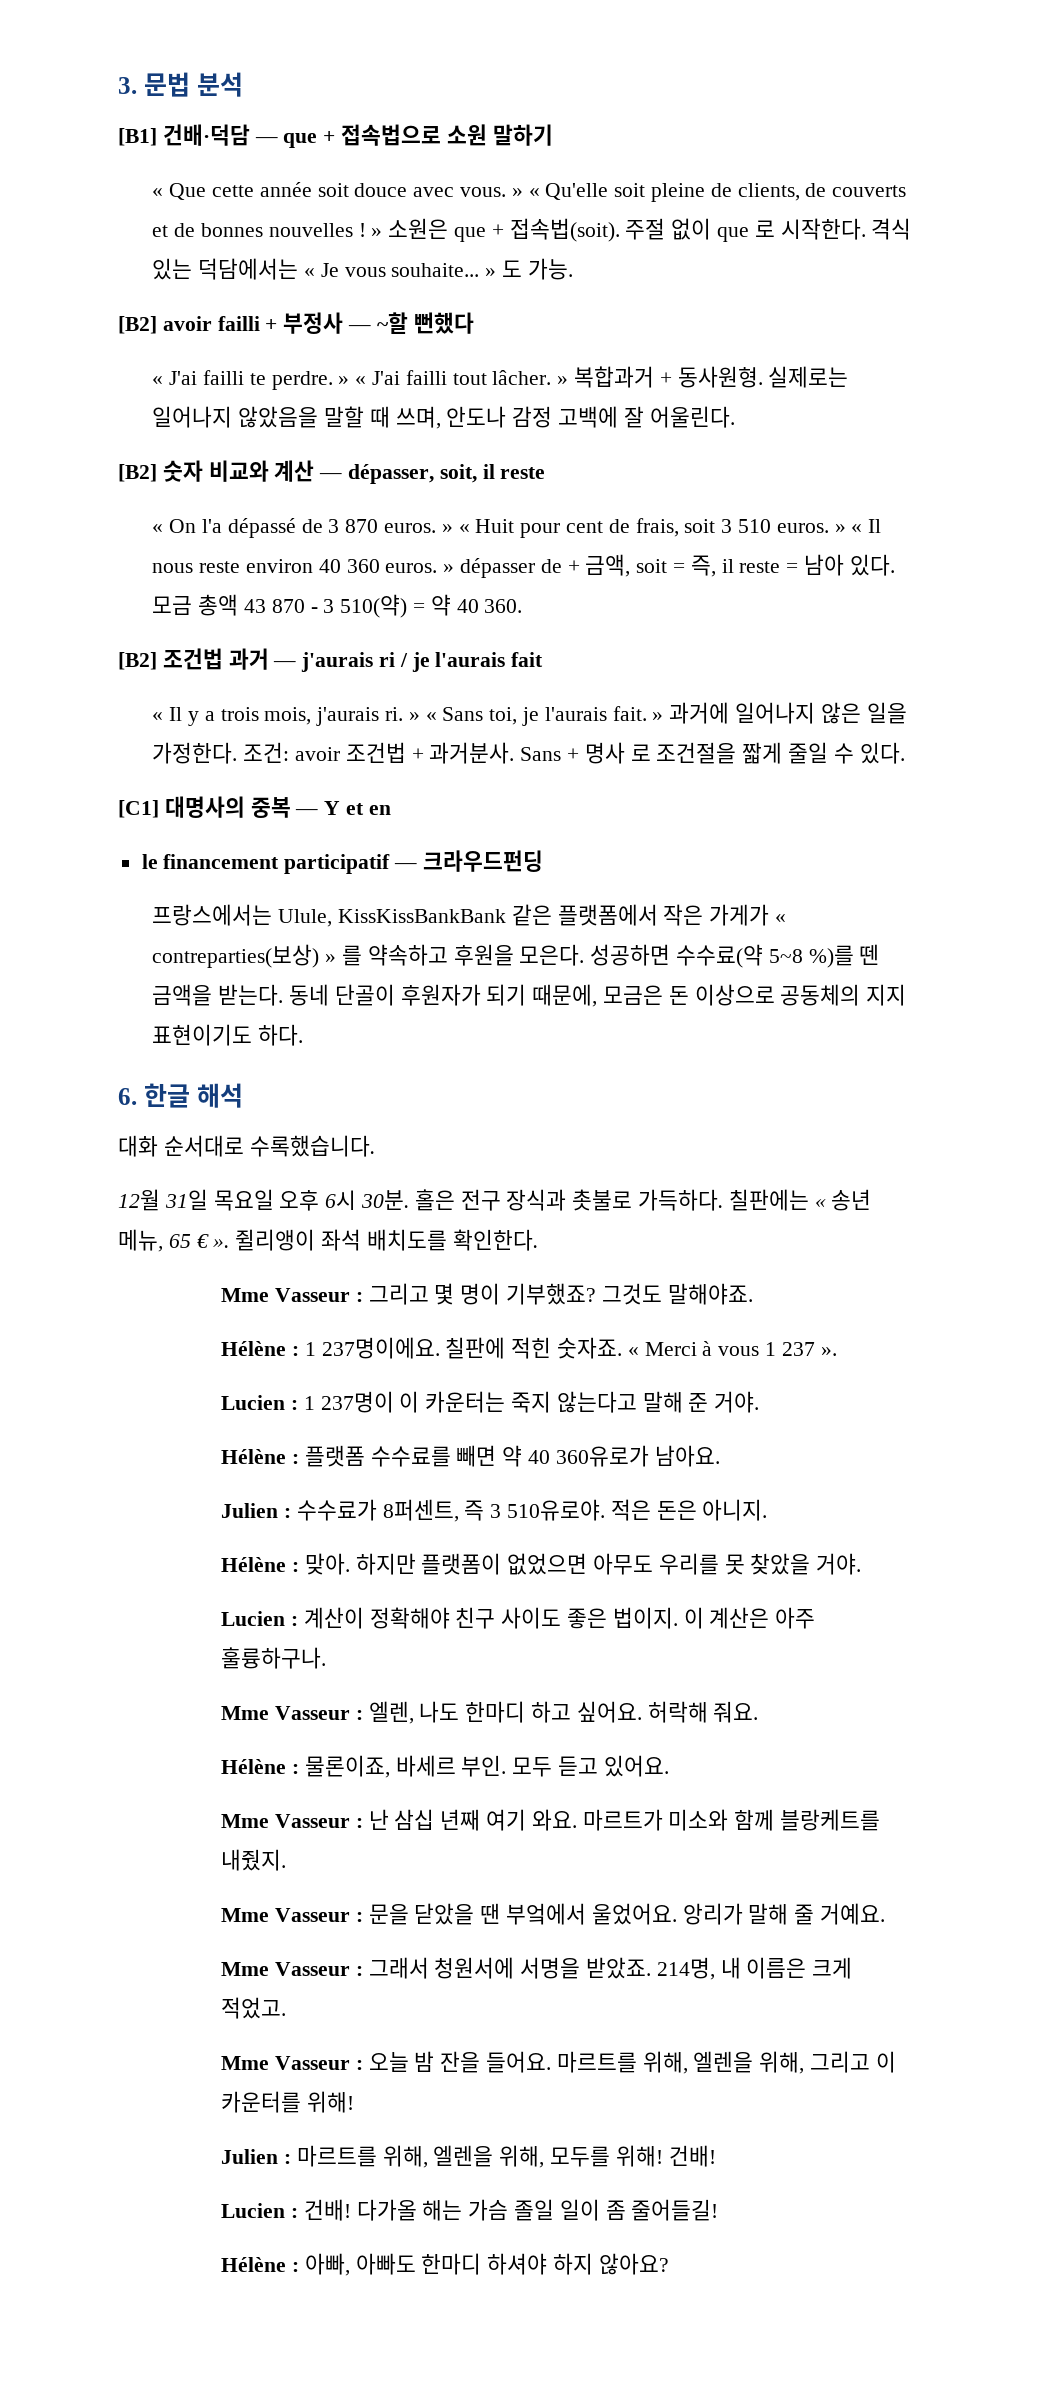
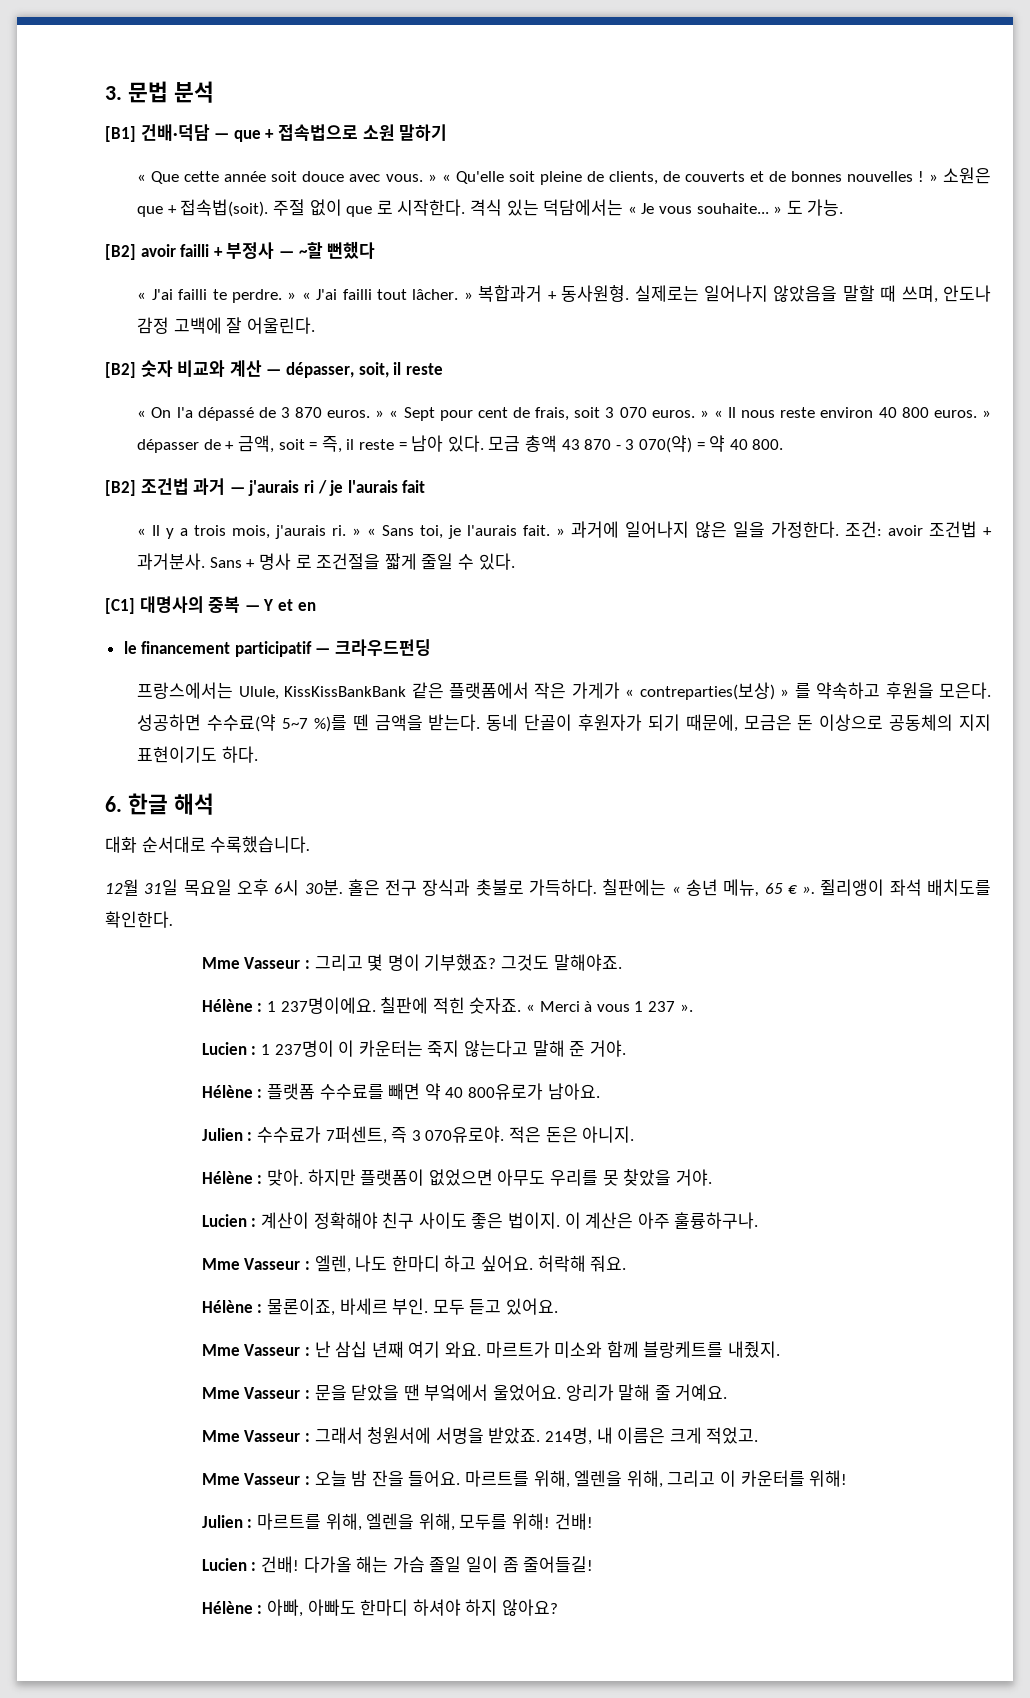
- « On l'a dépassé de 3 870 euros. » « Huit pour cent de frais, soit 3 510 euros. » « Il nous reste environ 40 360 euros. » dépasser de + 금액, soit = 즉, il reste = 남아 있다.
+ « On l'a dépassé de 3 870 euros. » « Sept pour cent de frais, soit 3 070 euros. » « Il nous reste environ 40 800 euros. » dépasser de + 금액, soit = 즉, il reste = 남아 있다.
- 모금 총액 43 870 - 3 510(약) = 약 40 360.
+ 모금 총액 43 870 - 3 070(약) = 약 40 800.
- 성공하면 수수료(약 5~8 %)를 뗀 금액을 받는다.
+ 성공하면 수수료(약 5~7 %)를 뗀 금액을 받는다.
- Hélène : 플랫폼 수수료를 빼면 약 40 360유로가 남아요.
+ Hélène : 플랫폼 수수료를 빼면 약 40 800유로가 남아요.
- Julien : 수수료가 8퍼센트, 즉 3 510유로야.
+ Julien : 수수료가 7퍼센트, 즉 3 070유로야.

